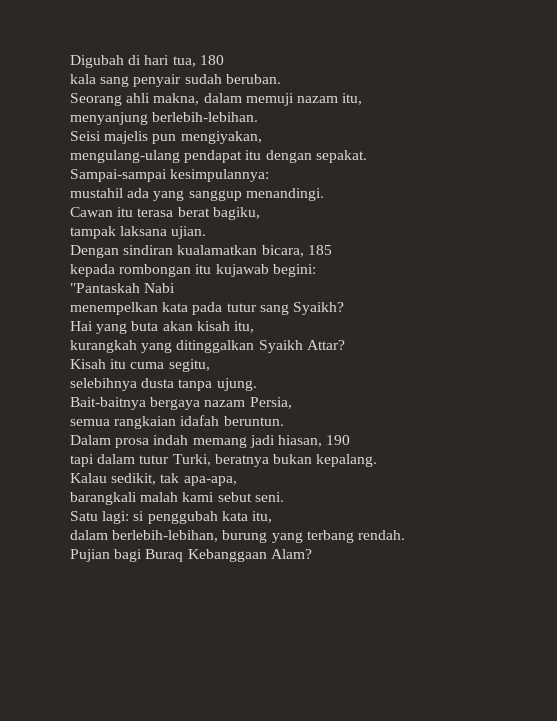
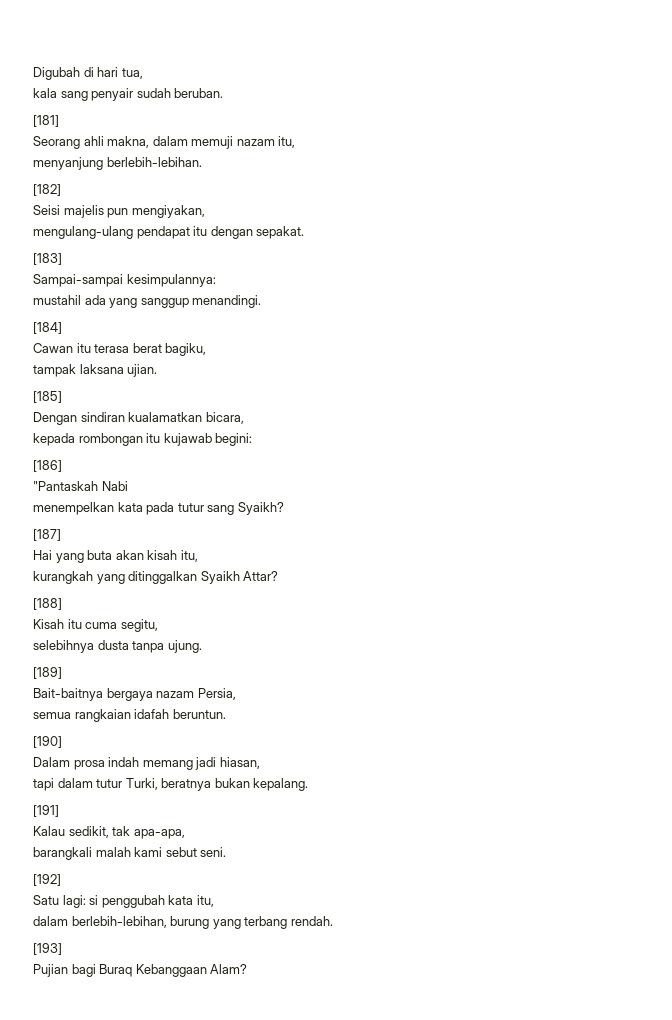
- Digubah di hari tua, 180
+ Digubah di hari tua,
+ [181]
+ [182]
+ [183]
+ [184]
+ [185]
- Dengan sindiran kualamatkan bicara, 185
+ Dengan sindiran kualamatkan bicara,
+ [186]
+ [187]
+ [188]
+ [189]
+ [190]
- Dalam prosa indah memang jadi hiasan, 190
+ Dalam prosa indah memang jadi hiasan,
+ [191]
+ [192]
+ [193]

